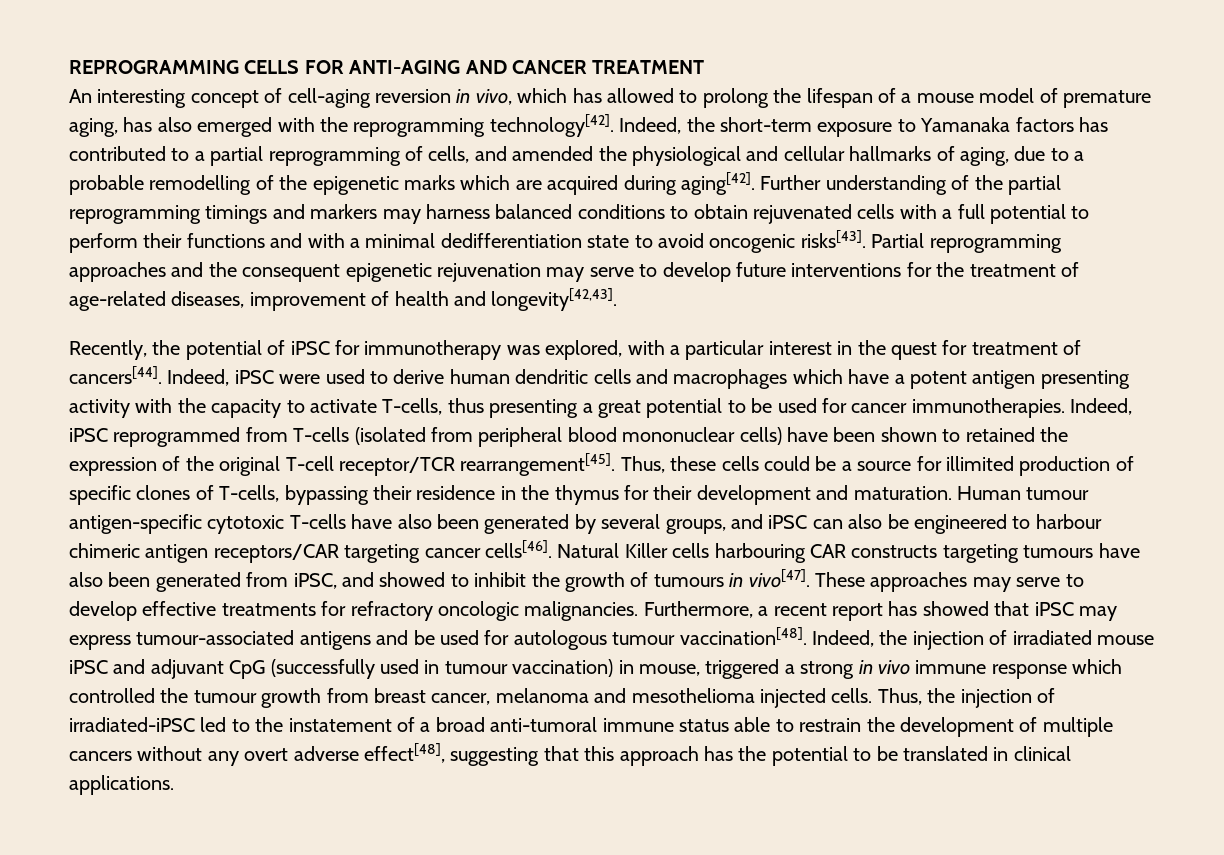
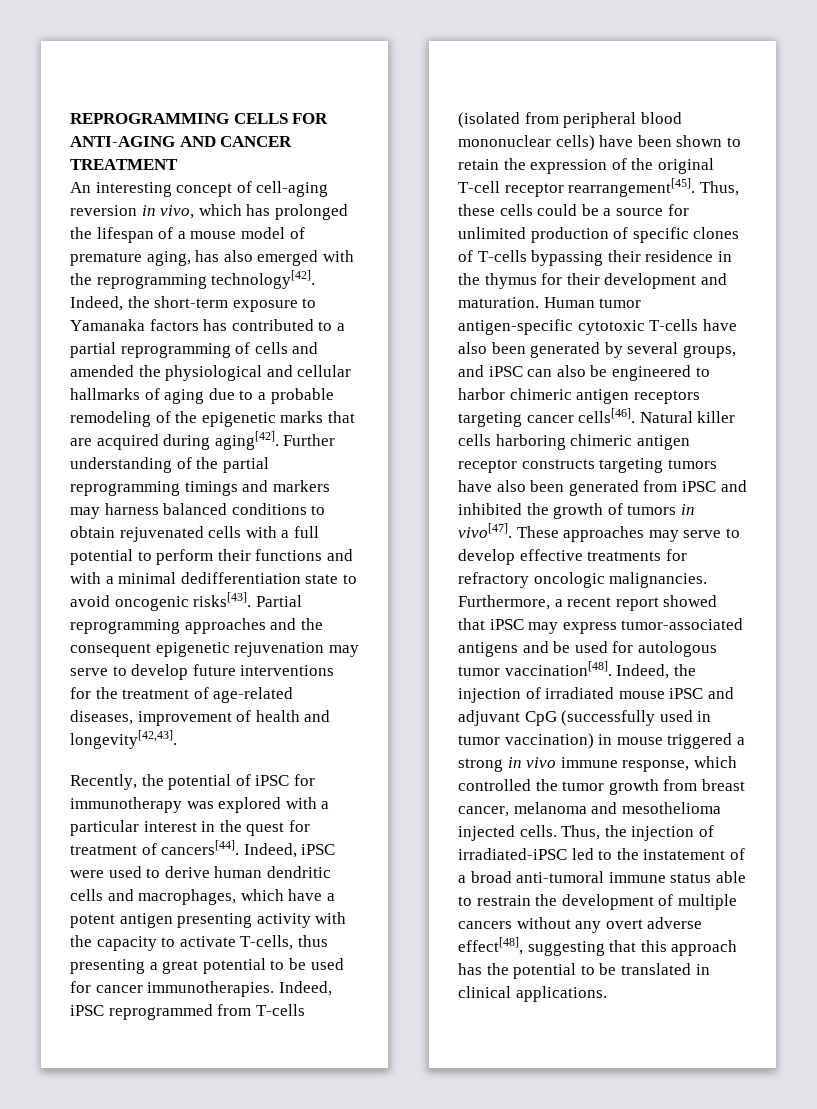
- An interesting concept of cell-aging reversion in vivo, which has allowed to prolong the lifespan of a mouse model of premature aging, has also emerged with the reprogramming technology[42].
+ An interesting concept of cell-aging reversion in vivo, which has prolonged the lifespan of a mouse model of premature aging, has also emerged with the reprogramming technology[42].
- Indeed, the short-term exposure to Yamanaka factors has contributed to a partial reprogramming of cells, and amended the physiological and cellular hallmarks of aging, due to a probable remodelling of the epigenetic marks which are acquired during aging[42].
+ Indeed, the short-term exposure to Yamanaka factors has contributed to a partial reprogramming of cells and amended the physiological and cellular hallmarks of aging due to a probable remodeling of the epigenetic marks that are acquired during aging[42].
- Recently, the potential of iPSC for immunotherapy was explored, with a particular interest in the quest for treatment of cancers[44].
+ Recently, the potential of iPSC for immunotherapy was explored with a particular interest in the quest for treatment of cancers[44].
- Indeed, iPSC were used to derive human dendritic cells and macrophages which have a potent antigen presenting activity with the capacity to activate T-cells, thus presenting a great potential to be used for cancer immunotherapies.
+ Indeed, iPSC were used to derive human dendritic cells and macrophages, which have a potent antigen presenting activity with the capacity to activate T-cells, thus presenting a great potential to be used for cancer immunotherapies.
- Indeed, iPSC reprogrammed from T-cells (isolated from peripheral blood mononuclear cells) have been shown to retained the expression of the original T-cell receptor/TCR rearrangement[45].
+ Indeed, iPSC reprogrammed from T-cells (isolated from peripheral blood mononuclear cells) have been shown to retain the expression of the original T-cell receptor rearrangement[45].
- Thus, these cells could be a source for illimited production of specific clones of T-cells, bypassing their residence in the thymus for their development and maturation.
+ Thus, these cells could be a source for unlimited production of specific clones of T-cells bypassing their residence in the thymus for their development and maturation.
- Human tumour antigen-specific cytotoxic T-cells have also been generated by several groups, and iPSC can also be engineered to harbour chimeric antigen receptors/CAR targeting cancer cells[46].
+ Human tumor antigen-specific cytotoxic T-cells have also been generated by several groups, and iPSC can also be engineered to harbor chimeric antigen receptors targeting cancer cells[46].
- Natural Killer cells harbouring CAR constructs targeting tumours have also been generated from iPSC, and showed to inhibit the growth of tumours in vivo[47].
+ Natural killer cells harboring chimeric antigen receptor constructs targeting tumors have also been generated from iPSC and inhibited the growth of tumors in vivo[47].
- Furthermore, a recent report has showed that iPSC may express tumour-associated antigens and be used for autologous tumour vaccination[48].
+ Furthermore, a recent report showed that iPSC may express tumor-associated antigens and be used for autologous tumor vaccination[48].
- Indeed, the injection of irradiated mouse iPSC and adjuvant CpG (successfully used in tumour vaccination) in mouse, triggered a strong in vivo immune response which controlled the tumour growth from breast cancer, melanoma and mesothelioma injected cells.
+ Indeed, the injection of irradiated mouse iPSC and adjuvant CpG (successfully used in tumor vaccination) in mouse triggered a strong in vivo immune response, which controlled the tumor growth from breast cancer, melanoma and mesothelioma injected cells.

